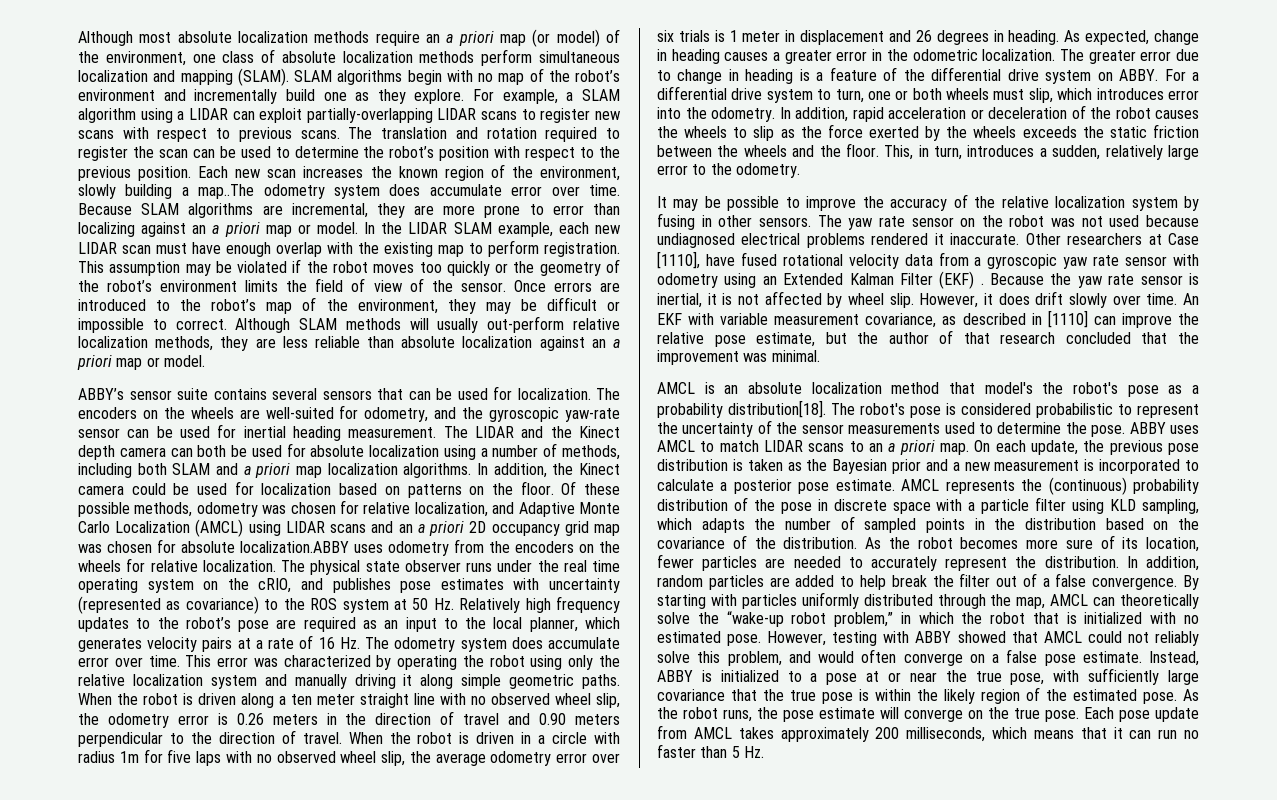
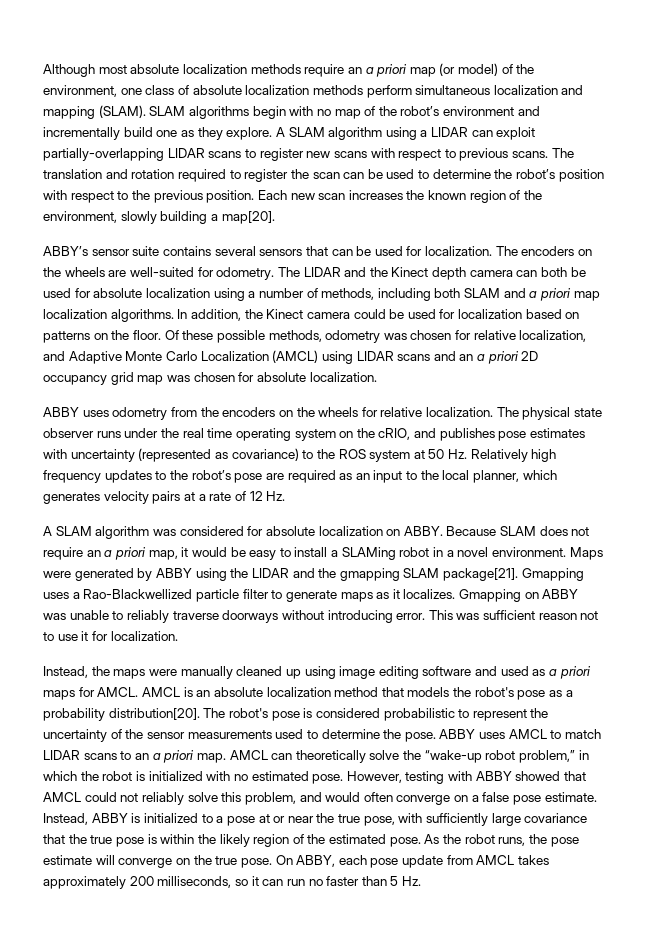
- For example, a SLAM algorithm using a LIDAR can exploit partially-overlapping LIDAR scans to register new scans with respect to previous scans.
+ A SLAM algorithm using a LIDAR can exploit partially-overlapping LIDAR scans to register new scans with respect to previous scans.
- Each new scan increases the known region of the environment, slowly building a map..The odometry system does accumulate error over time. Because SLAM algorithms are incremental, they are more prone to error than localizing against an a priori map or model. In the LIDAR SLAM example, each new LIDAR scan must have enough overlap with the existing map to perform registration. This assumption may be violated if the robot moves too quickly or the geometry of the robot’s environment limits the field of view of the sensor. Once errors are introduced to the robot’s map of the environment, they may be difficult or impossible to correct. Although SLAM methods will usually out-perform relative localization methods, they are less reliable than absolute localization against an a priori map or model.
+ Each new scan increases the known region of the environment, slowly building a map[20].
- The encoders on the wheels are well-suited for odometry, and the gyroscopic yaw-rate sensor can be used for inertial heading measurement.
+ The encoders on the wheels are well-suited for odometry.
- Of these possible methods, odometry was chosen for relative localization, and Adaptive Monte Carlo Localization (AMCL) using LIDAR scans and an a priori 2D occupancy grid map was chosen for absolute localization.ABBY uses odometry from the encoders on the wheels for relative localization.
+ Of these possible methods, odometry was chosen for relative localization, and Adaptive Monte Carlo Localization (AMCL) using LIDAR scans and an a priori 2D occupancy grid map was chosen for absolute localization.
+ ABBY uses odometry from the encoders on the wheels for relative localization.
- The physical state observer runs under the real time operating system on the cRIO, and publishes pose estimates with uncertainty (represented as covariance) to the ROS system at 50 Hz. Relatively high frequency updates to the robot’s pose are required as an input to the local planner, which generates velocity pairs at a rate of 16 Hz. The odometry system does accumulate error over time. This error was characterized by operating the robot using only the relative localization system and manually driving it along simple geometric paths. When the robot is driven along a ten meter straight line with no observed wheel slip, the odometry error is 0.26 meters in the direction of travel and 0.90 meters perpendicular to the direction of travel. When the robot is driven in a circle with radius 1m for five laps with no observed wheel slip, the average odometry error over six trials is 1 meter in displacement and 26 degrees in heading. As expected, change in heading causes a greater error in the odometric localization. The greater error due to change in heading is a feature of the differential drive system on ABBY. For a differential drive system to turn, one or both wheels must slip, which introduces error into the odometry. In addition, rapid acceleration or deceleration of the robot causes the wheels to slip as the force exerted by the wheels exceeds the static friction between the wheels and the floor. This, in turn, introduces a sudden, relatively large error to the odometry.
- It may be possible to improve the accuracy of the relative localization system by fusing in other sensors. The yaw rate sensor on the robot was not used because undiagnosed electrical problems rendered it inaccurate. Other researchers at Case [1110], have fused rotational velocity data from a gyroscopic yaw rate sensor with odometry using an Extended Kalman Filter (EKF) . Because the yaw rate sensor is inertial, it is not affected by wheel slip. However, it does drift slowly over time. An EKF with variable measurement covariance, as described in [1110] can improve the relative pose estimate, but the author of that research concluded that the improvement was minimal.
- AMCL is an absolute localization method that model's the robot's pose as a probability distribution[18].
+ The physical state observer runs under the real time operating system on the cRIO, and publishes pose estimates with uncertainty (represented as covariance) to the ROS system at 50 Hz. Relatively high frequency updates to the robot’s pose are required as an input to the local planner, which generates velocity pairs at a rate of 12 Hz.
+ A SLAM algorithm was considered for absolute localization on ABBY. Because SLAM does not require an a priori map, it would be easy to install a SLAMing robot in a novel environment. Maps were generated by ABBY using the LIDAR and the gmapping SLAM package[21]. Gmapping uses a Rao-Blackwellized particle filter to generate maps as it localizes. Gmapping on ABBY was unable to reliably traverse doorways without introducing error. This was sufficient reason not to use it for localization.
+ Instead, the maps were manually cleaned up using image editing software and used as a priori maps for AMCL. AMCL is an absolute localization method that models the robot's pose as a probability distribution[20].
- On each update, the previous pose distribution is taken as the Bayesian prior and a new measurement is incorporated to calculate a posterior pose estimate. AMCL represents the (continuous) probability distribution of the pose in discrete space with a particle filter using KLD sampling, which adapts the number of sampled points in the distribution based on the covariance of the distribution. As the robot becomes more sure of its location, fewer particles are needed to accurately represent the distribution. In addition, random particles are added to help break the filter out of a false convergence. By starting with particles uniformly distributed through the map, AMCL can theoretically solve the “wake-up robot problem,” in which the robot that is initialized with no estimated pose.
+ AMCL can theoretically solve the “wake-up robot problem,” in which the robot is initialized with no estimated pose.
- Each pose update from AMCL takes approximately 200 milliseconds, which means that it can run no faster than 5 Hz.
+ On ABBY, each pose update from AMCL takes approximately 200 milliseconds, so it can run no faster than 5 Hz.

